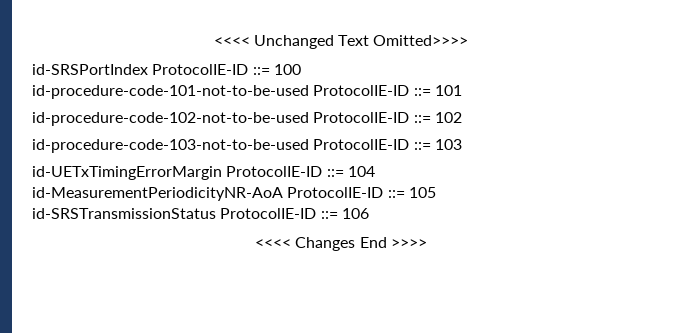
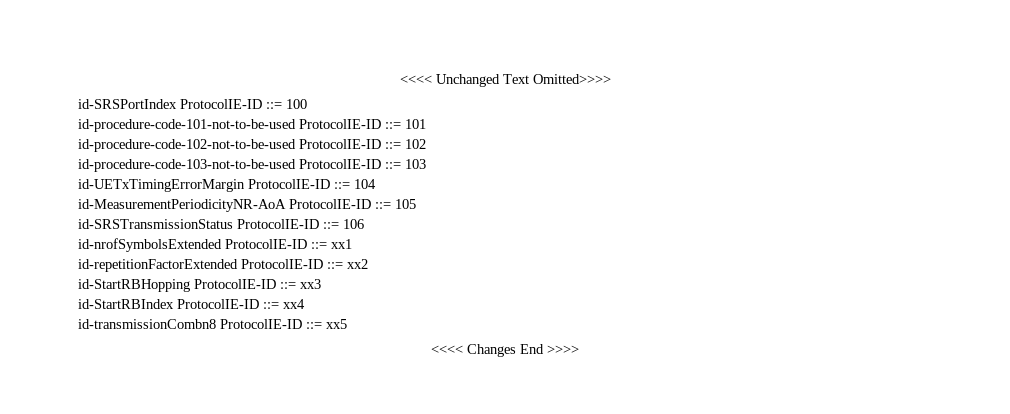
+ id-nrofSymbolsExtended ProtocolIE-ID ::= xx1
+ id-repetitionFactorExtended ProtocolIE-ID ::= xx2
+ id-StartRBHopping ProtocolIE-ID ::= xx3
+ id-StartRBIndex ProtocolIE-ID ::= xx4
+ id-transmissionCombn8 ProtocolIE-ID ::= xx5

